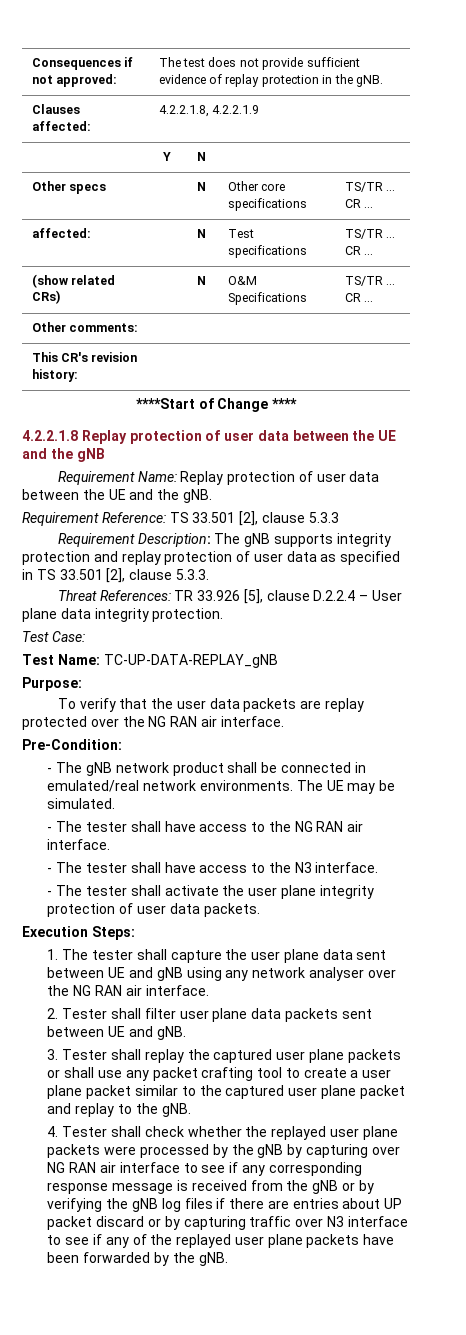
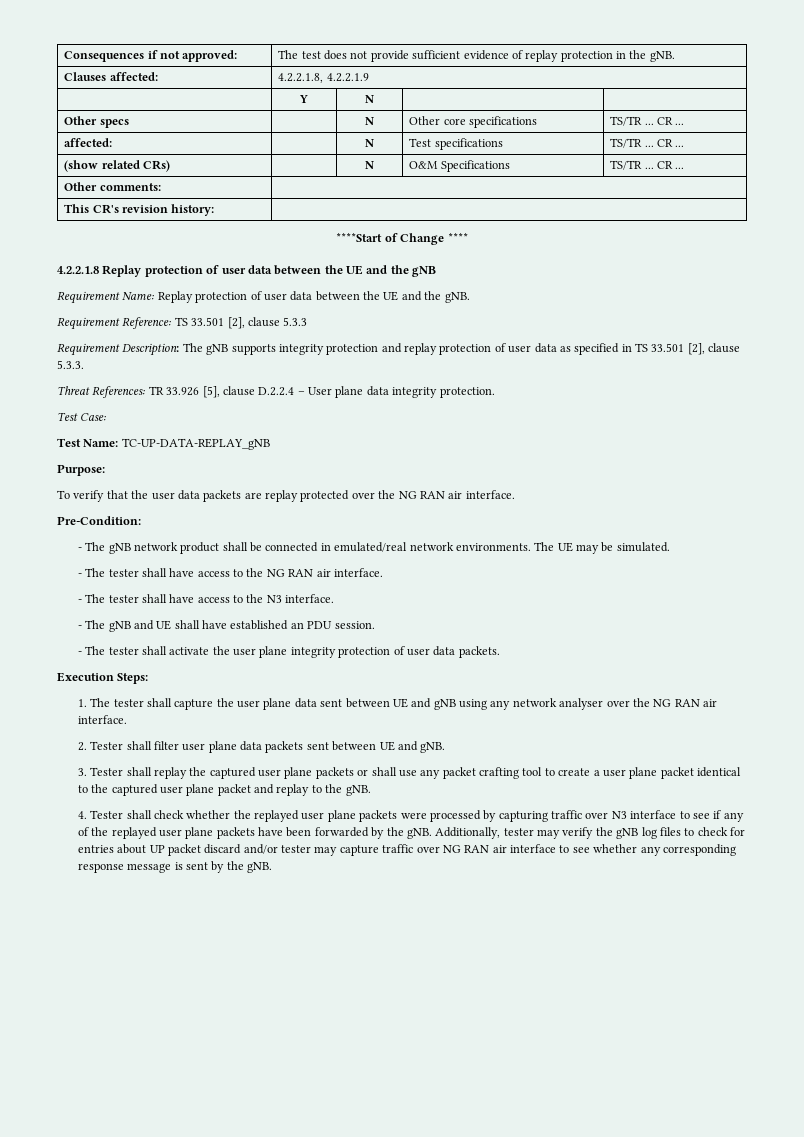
+ - The gNB and UE shall have established an PDU session.
- 3. Tester shall replay the captured user plane packets or shall use any packet crafting tool to create a user plane packet similar to the captured user plane packet and replay to the gNB.
+ 3. Tester shall replay the captured user plane packets or shall use any packet crafting tool to create a user plane packet identical to the captured user plane packet and replay to the gNB.
- 4. Tester shall check whether the replayed user plane packets were processed by the gNB by capturing over NG RAN air interface to see if any corresponding response message is received from the gNB or by verifying the gNB log files if there are entries about UP packet discard or by capturing traffic over N3 interface to see if any of the replayed user plane packets have been forwarded by the gNB.
+ 4. Tester shall check whether the replayed user plane packets were processed by capturing traffic over N3 interface to see if any of the replayed user plane packets have been forwarded by the gNB.
+ Additionally, tester may verify the gNB log files to check for entries about UP packet discard and/or tester may capture traffic over NG RAN air interface to see whether any corresponding response message is sent by the gNB.

